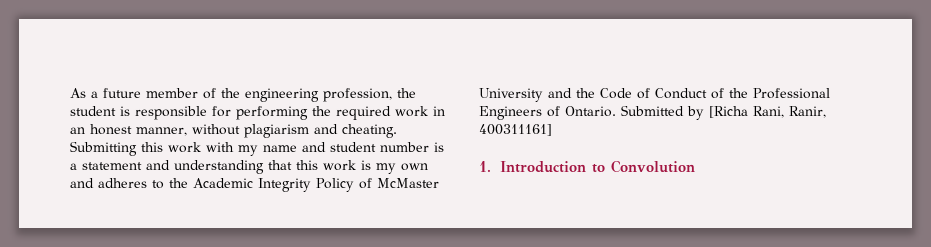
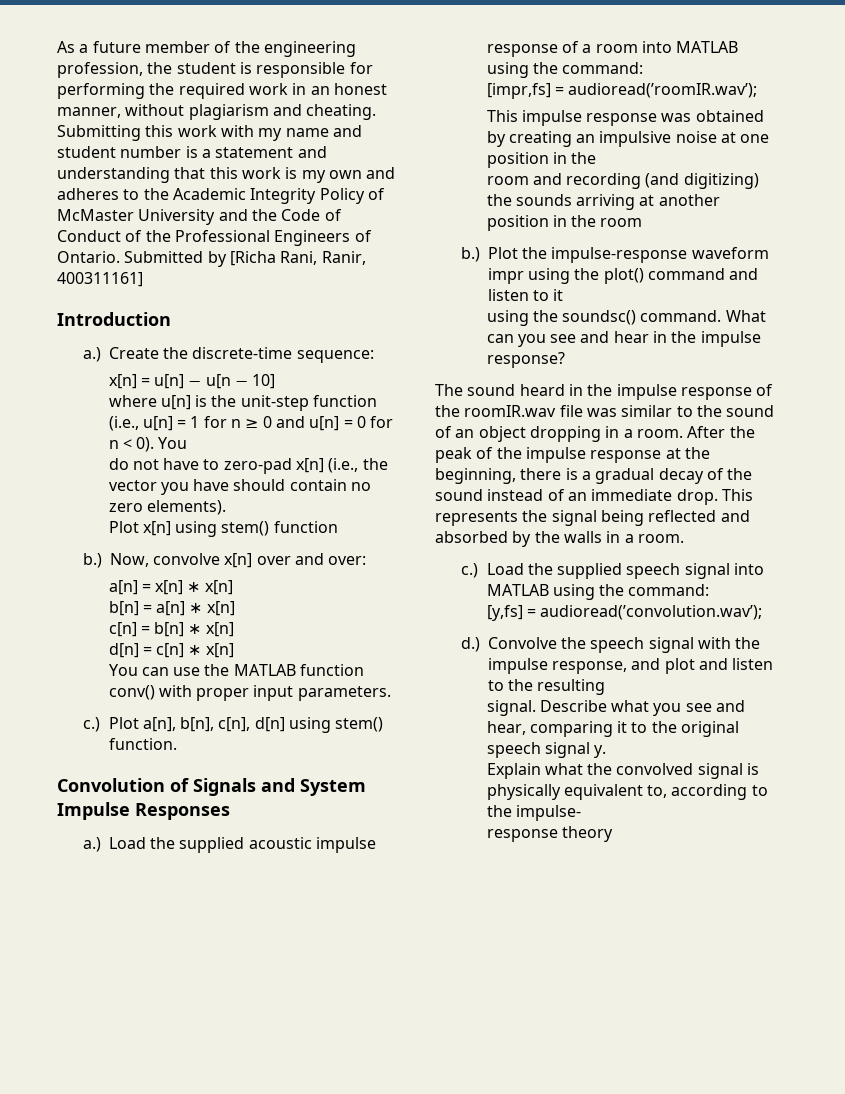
- 1. Introduction to Convolution
+ Introduction
+ a.) Create the discrete-time sequence:
+ x[n] = u[n] − u[n − 10]
+ where u[n] is the unit-step function (i.e., u[n] = 1 for n ≥ 0 and u[n] = 0 for n < 0). You
+ do not have to zero-pad x[n] (i.e., the vector you have should contain no zero elements).
+ Plot x[n] using stem() function
+ b.) Now, convolve x[n] over and over:
+ a[n] = x[n] ∗ x[n]
+ b[n] = a[n] ∗ x[n]
+ c[n] = b[n] ∗ x[n]
+ d[n] = c[n] ∗ x[n]
+ You can use the MATLAB function conv() with proper input parameters.
+ c.) Plot a[n], b[n], c[n], d[n] using stem() function.
+ Convolution of Signals and System Impulse Responses
+ a.) Load the supplied acoustic impulse response of a room into MATLAB using the command:
+ [impr,fs] = audioread(’roomIR.wav’);
+ This impulse response was obtained by creating an impulsive noise at one position in the
+ room and recording (and digitizing) the sounds arriving at another position in the room
+ b.) Plot the impulse-response waveform impr using the plot() command and listen to it
+ using the soundsc() command. What can you see and hear in the impulse response?
+ The sound heard in the impulse response of the roomIR.wav file was similar to the sound of an object dropping in a room. After the peak of the impulse response at the beginning, there is a gradual decay of the sound instead of an immediate drop. This represents the signal being reflected and absorbed by the walls in a room.
+ c.) Load the supplied speech signal into MATLAB using the command:
+ [y,fs] = audioread(’convolution.wav’);
+ d.) Convolve the speech signal with the impulse response, and plot and listen to the resulting
+ signal. Describe what you see and hear, comparing it to the original speech signal y.
+ Explain what the convolved signal is physically equivalent to, according to the impulse-
+ response theory

